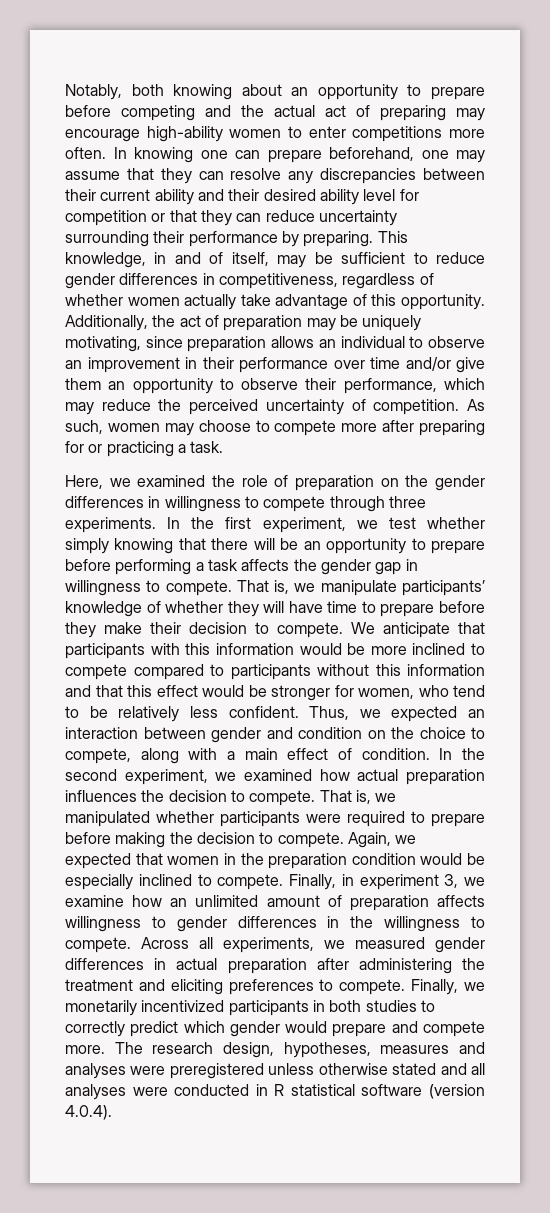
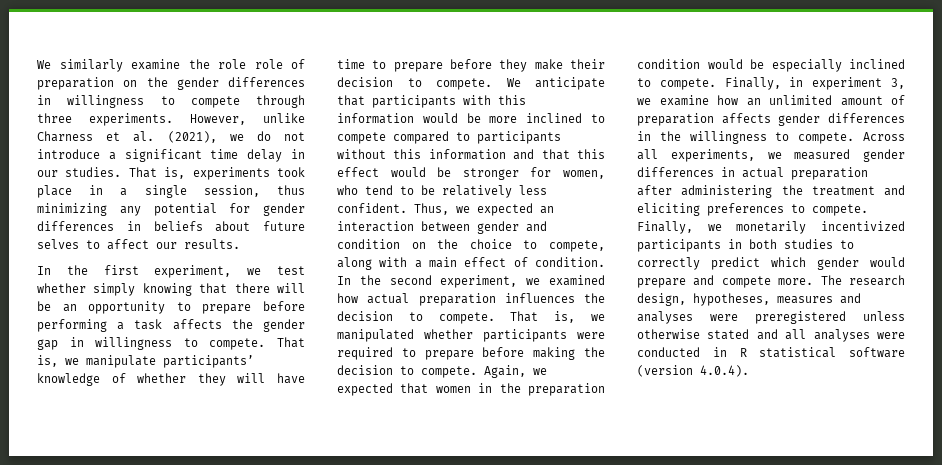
- Notably, both knowing about an opportunity to prepare before competing and the actual act of preparing may encourage high-ability women to enter competitions more often. In knowing one can prepare beforehand, one may assume that they can resolve any discrepancies between their current ability and their desired ability level for competition or that they can reduce uncertainty surrounding their performance by preparing. This knowledge, in and of itself, may be sufficient to reduce gender differences in competitiveness, regardless of whether women actually take advantage of this opportunity. Additionally, the act of preparation may be uniquely motivating, since preparation allows an individual to observe an improvement in their performance over time and/or give them an opportunity to observe their performance, which may reduce the perceived uncertainty of competition. As such, women may choose to compete more after preparing for or practicing a task.
- Here, we examined the role of preparation on the gender differences in willingness to compete through three experiments. In the first experiment, we test whether simply knowing that there will be an opportunity to prepare before performing a task affects the gender gap in willingness to compete.
+ We similarly examine the role role of preparation on the gender differences in willingness to compete through three experiments. However, unlike Charness et al. (2021), we do not introduce a significant time delay in our studies. That is, experiments took place in a single session, thus minimizing any potential for gender differences in beliefs about future selves to affect our results.
+ In the first experiment, we test whether simply knowing that there will be an opportunity to prepare before performing a task affects the gender gap in willingness to compete.
- Finally, in experiment 3, we examine how an unlimited amount of preparation affects willingness to gender differences in the willingness to compete.
+ Finally, in experiment 3, we examine how an unlimited amount of preparation affects gender differences in the willingness to compete.

